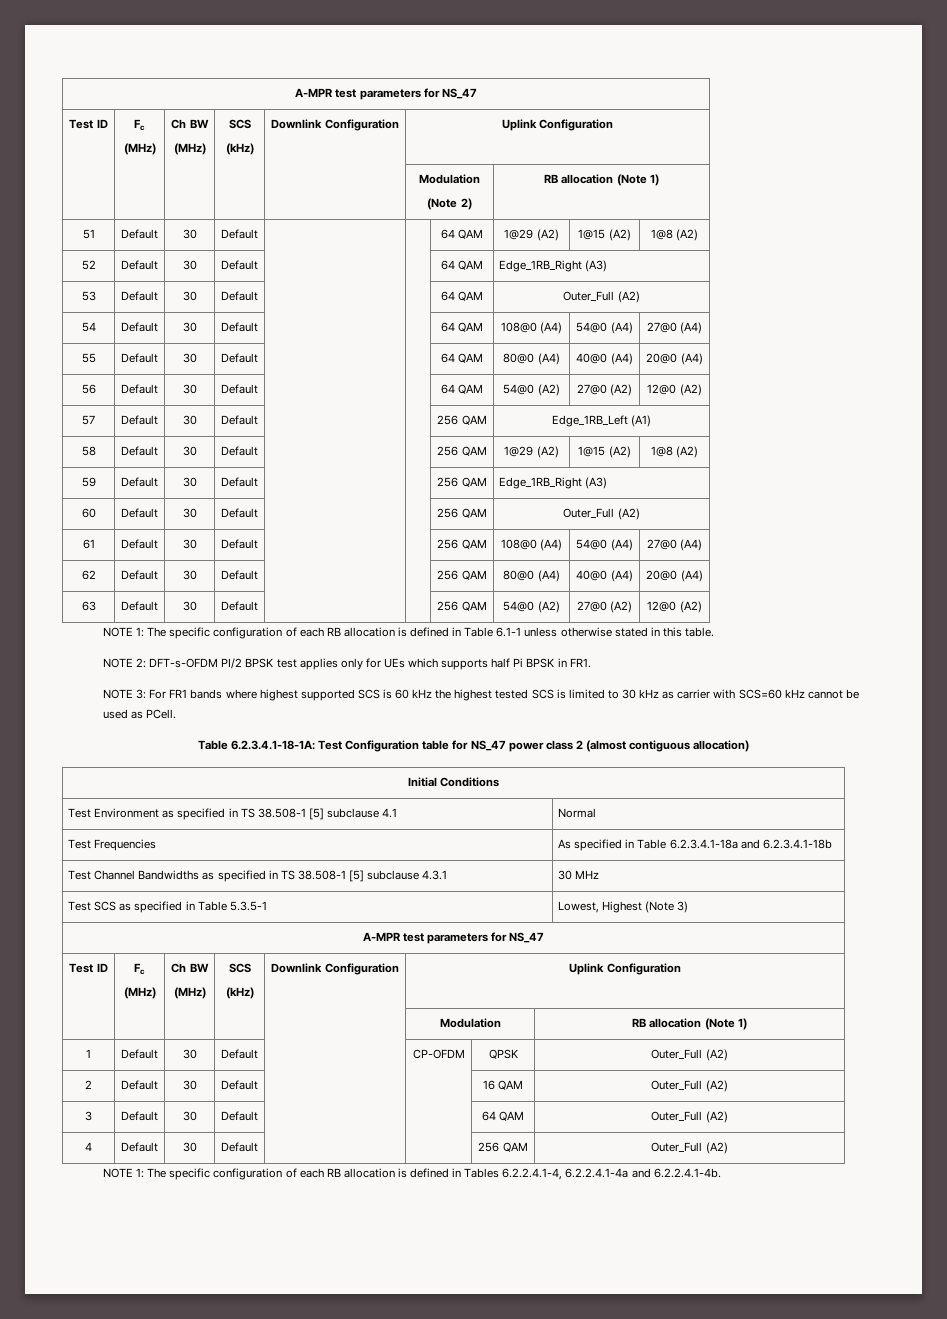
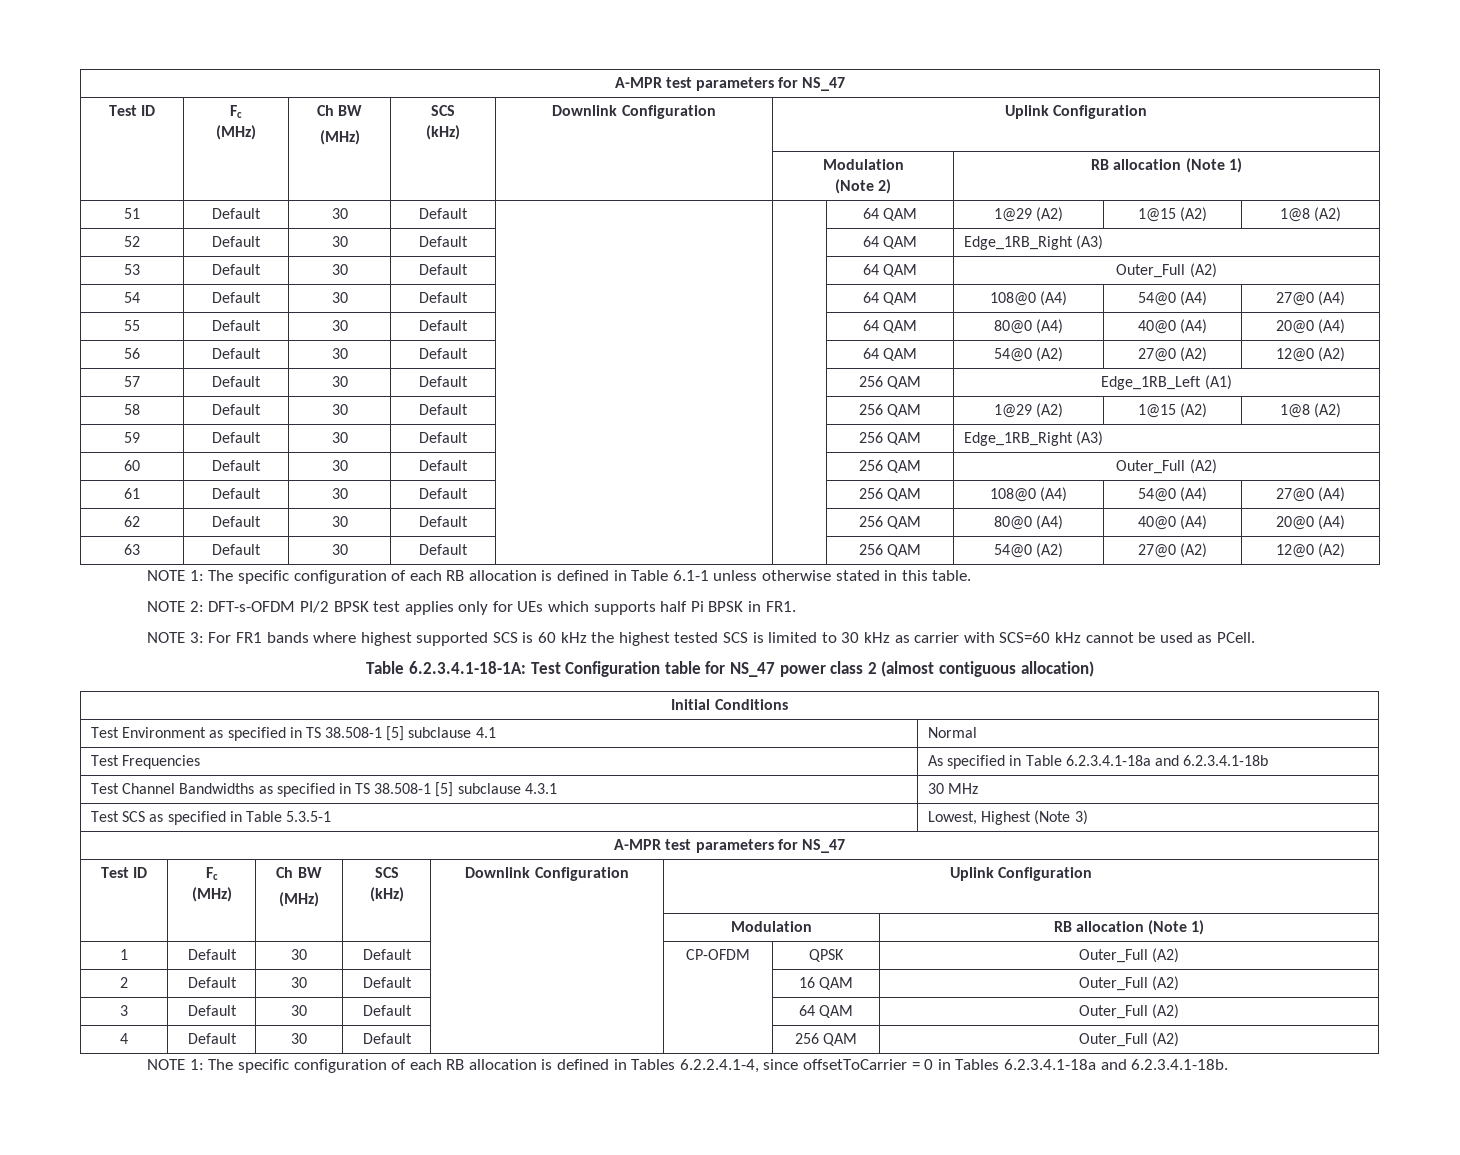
- NOTE 1: The specific configuration of each RB allocation is defined in Tables 6.2.2.4.1-4, 6.2.2.4.1-4a and 6.2.2.4.1-4b.
+ NOTE 1: The specific configuration of each RB allocation is defined in Tables 6.2.2.4.1-4, since offsetToCarrier = 0 in Tables 6.2.3.4.1-18a and 6.2.3.4.1-18b.

